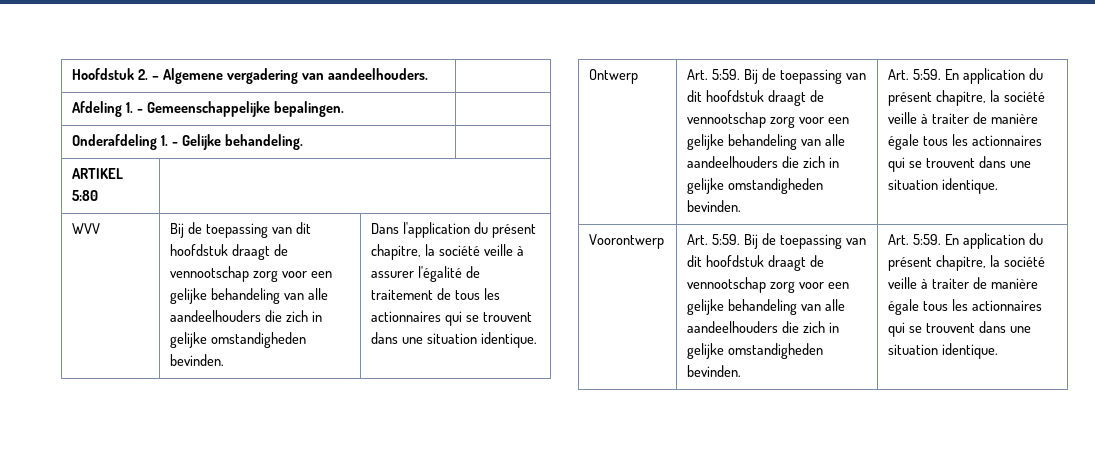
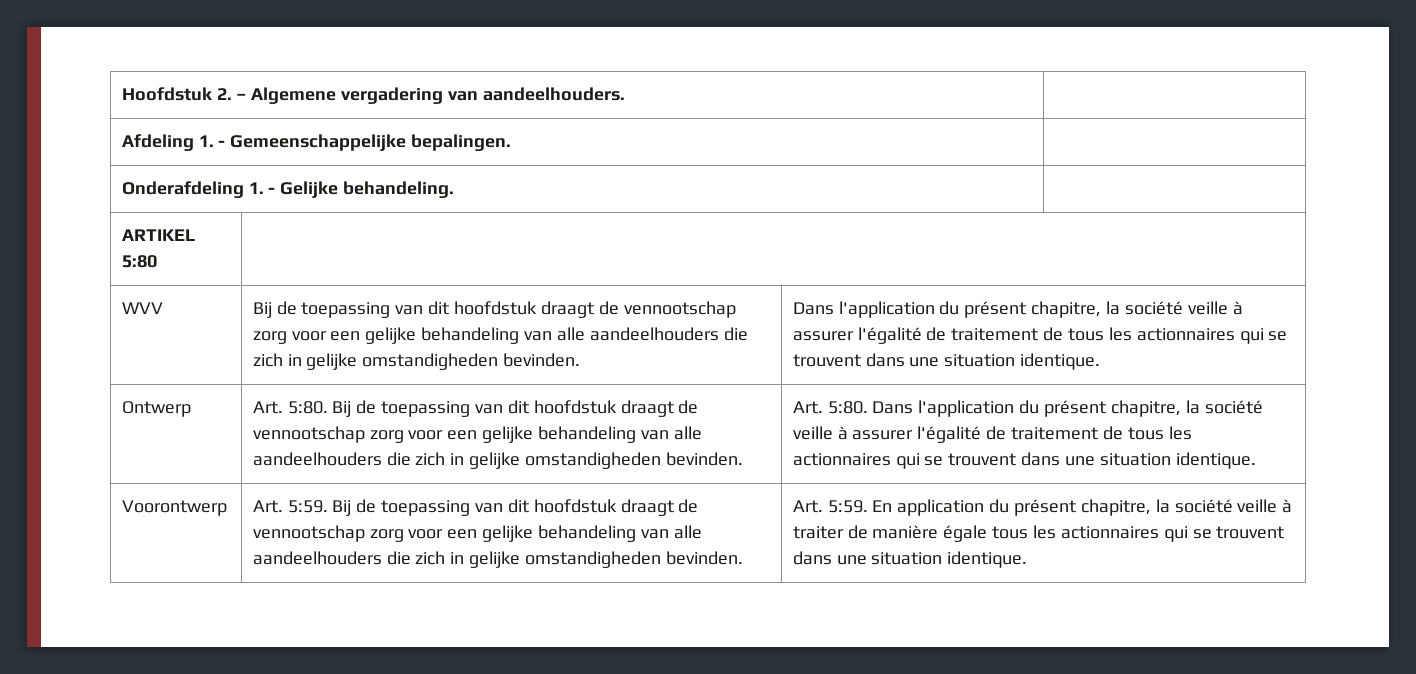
- Ontwerp | Art. 5:59. Bij de toepassing van dit hoofdstuk draagt de vennootschap zorg voor een gelijke behandeling van alle aandeelhouders die zich in gelijke omstandigheden bevinden. | Art. 5:59. En application du présent chapitre, la société veille à traiter de manière égale tous les actionnaires qui se trouvent dans une situation identique.
+ Ontwerp | Art. 5:80. Bij de toepassing van dit hoofdstuk draagt de vennootschap zorg voor een gelijke behandeling van alle aandeelhouders die zich in gelijke omstandigheden bevinden. | Art. 5:80. Dans l'application du présent chapitre, la société veille à assurer l'égalité de traitement de tous les actionnaires qui se trouvent dans une situation identique.

